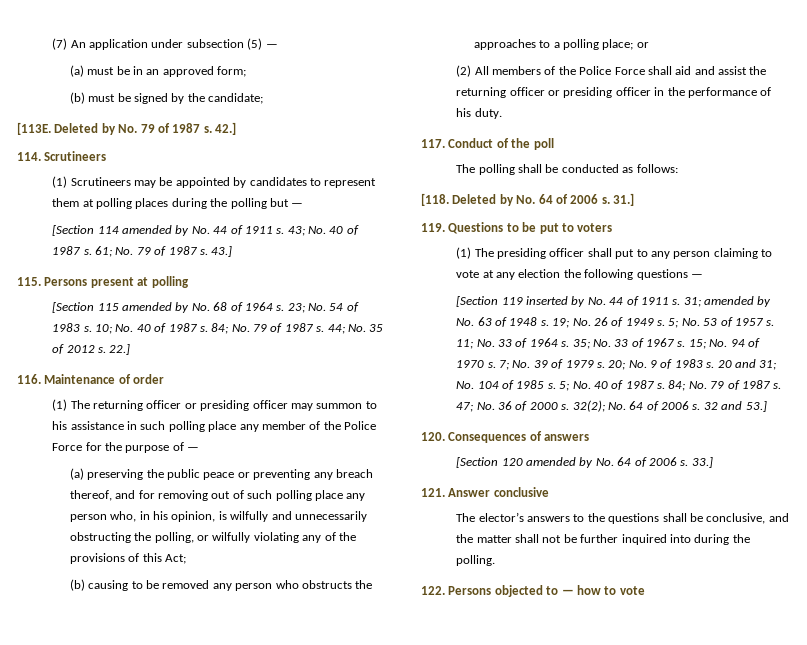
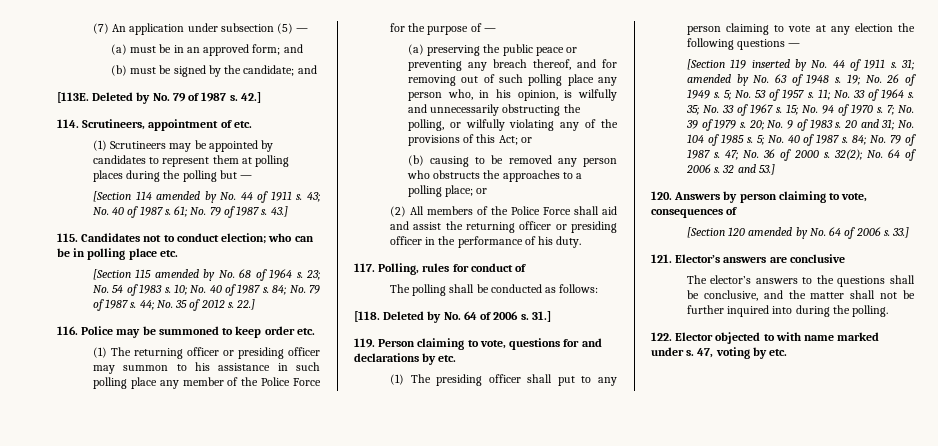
- (a) must be in an approved form;
+ (a) must be in an approved form; and
- (b) must be signed by the candidate;
+ (b) must be signed by the candidate; and
- 114. Scrutineers
+ 114. Scrutineers, appointment of etc.
- 115. Persons present at polling
+ 115. Candidates not to conduct election; who can be in polling place etc.
- 116. Maintenance of order
+ 116. Police may be summoned to keep order etc.
- (a) preserving the public peace or preventing any breach thereof, and for removing out of such polling place any person who, in his opinion, is wilfully and unnecessarily obstructing the polling, or wilfully violating any of the provisions of this Act;
+ (a) preserving the public peace or preventing any breach thereof, and for removing out of such polling place any person who, in his opinion, is wilfully and unnecessarily obstructing the polling, or wilfully violating any of the provisions of this Act; or
- 117. Conduct of the poll
+ 117. Polling, rules for conduct of
- 119. Questions to be put to voters
+ 119. Person claiming to vote, questions for and declarations by etc.
- 120. Consequences of answers
+ 120. Answers by person claiming to vote, consequences of
- 121. Answer conclusive
+ 121. Elector’s answers are conclusive
- 122. Persons objected to — how to vote
+ 122. Elector objected to with name marked under s. 47, voting by etc.

